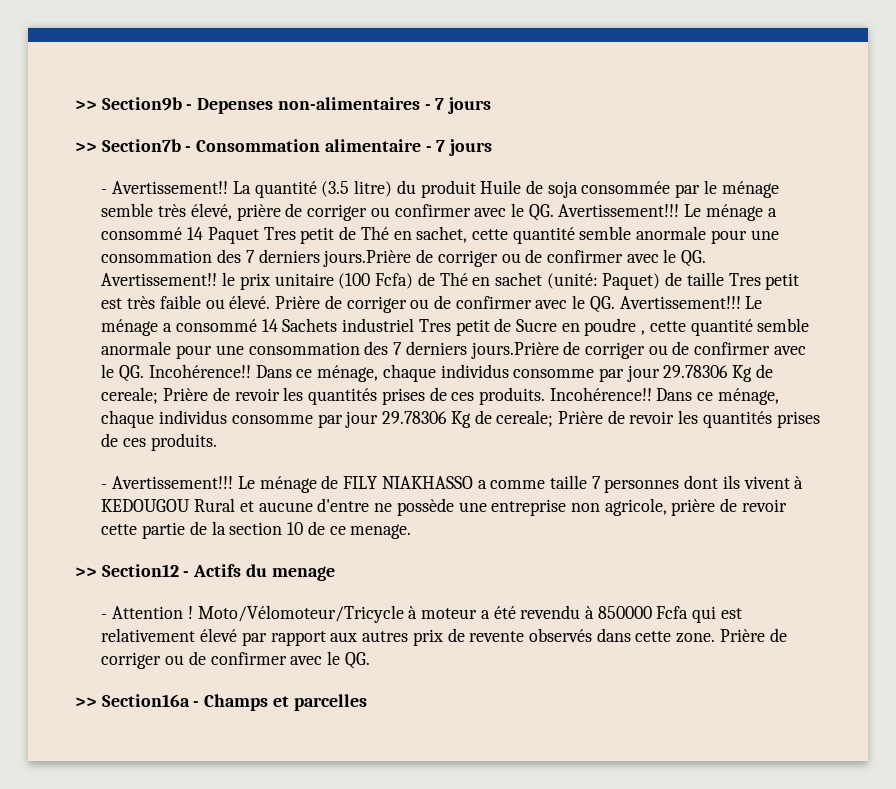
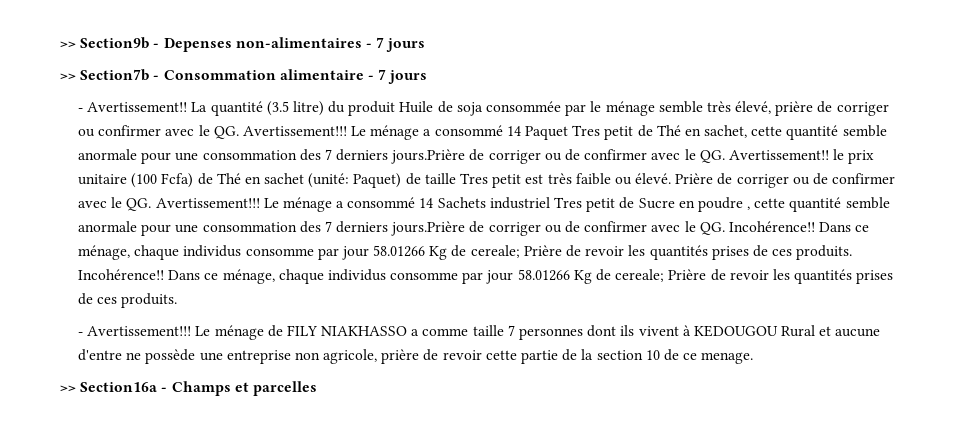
- Le ménage a consommé 14 Sachets industriel Tres petit de Sucre en poudre , cette quantité semble anormale pour une consommation des 7 derniers jours.Prière de corriger ou de confirmer avec le QG. Incohérence!! Dans ce ménage, chaque individus consomme par jour 29.78306 Kg de cereale; Prière de revoir les quantités prises de ces produits. Incohérence!! Dans ce ménage, chaque individus consomme par jour 29.78306 Kg de cereale; Prière de revoir les quantités prises de ces produits.
+ Le ménage a consommé 14 Sachets industriel Tres petit de Sucre en poudre , cette quantité semble anormale pour une consommation des 7 derniers jours.Prière de corriger ou de confirmer avec le QG. Incohérence!! Dans ce ménage, chaque individus consomme par jour 58.01266 Kg de cereale; Prière de revoir les quantités prises de ces produits. Incohérence!! Dans ce ménage, chaque individus consomme par jour 58.01266 Kg de cereale; Prière de revoir les quantités prises de ces produits.
- >> Section12 - Actifs du menage
- - Attention ! Moto/Vélomoteur/Tricycle à moteur a été revendu à 850000 Fcfa qui est relativement élevé par rapport aux autres prix de revente observés dans cette zone. Prière de corriger ou de confirmer avec le QG.

